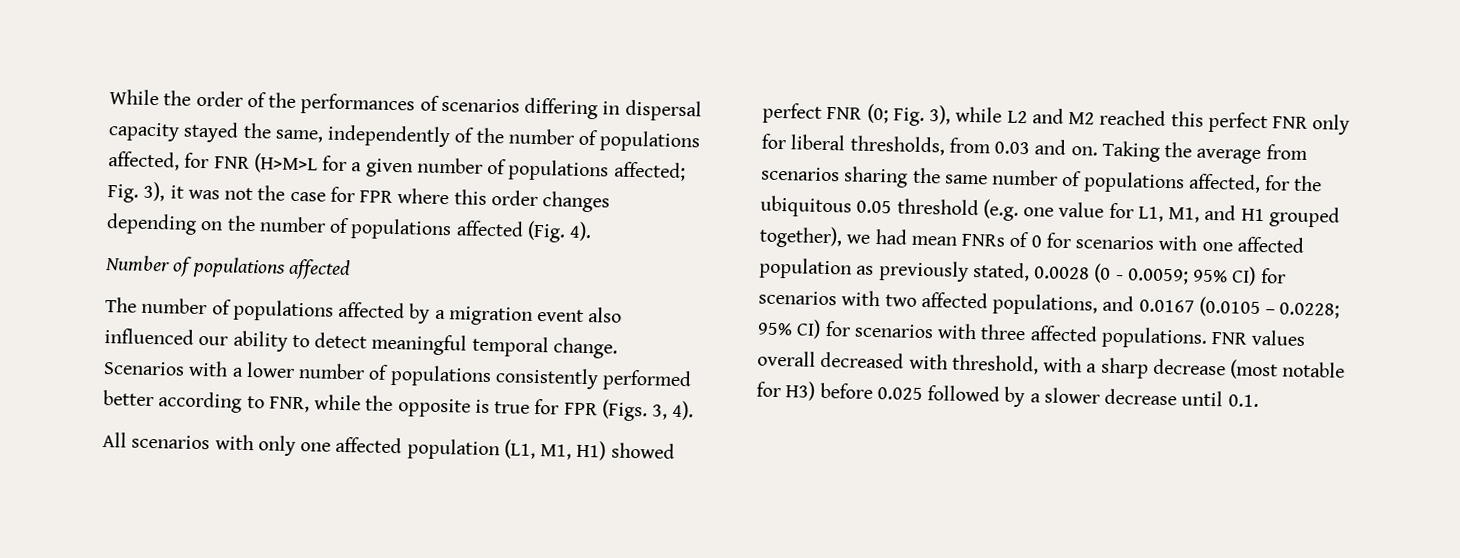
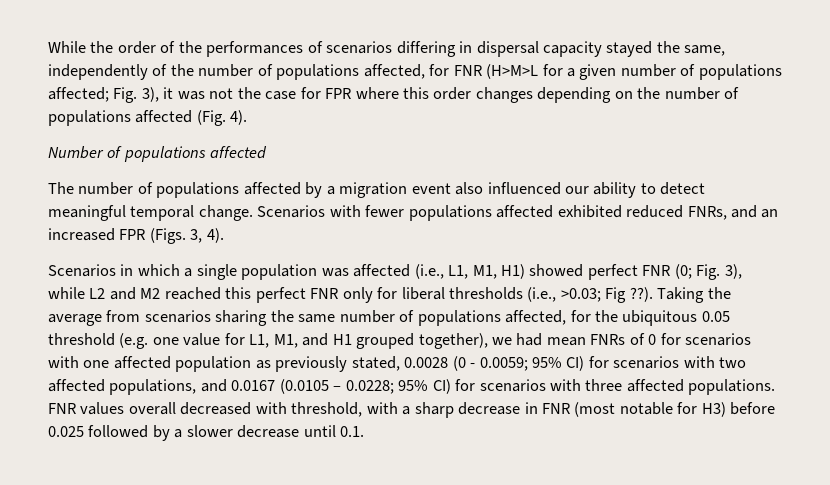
- Scenarios with a lower number of populations consistently performed better according to FNR, while the opposite is true for FPR (Figs. 3, 4).
- All scenarios with only one affected population (L1, M1, H1) showed perfect FNR (0; Fig. 3), while L2 and M2 reached this perfect FNR only for liberal thresholds, from 0.03 and on.
+ Scenarios with fewer populations affected exhibited reduced FNRs, and an increased FPR (Figs. 3, 4).
+ Scenarios in which a single population was affected (i.e., L1, M1, H1) showed perfect FNR (0; Fig. 3), while L2 and M2 reached this perfect FNR only for liberal thresholds (i.e., >0.03; Fig ??).
- FNR values overall decreased with threshold, with a sharp decrease (most notable for H3) before 0.025 followed by a slower decrease until 0.1.
+ FNR values overall decreased with threshold, with a sharp decrease in FNR (most notable for H3) before 0.025 followed by a slower decrease until 0.1.

